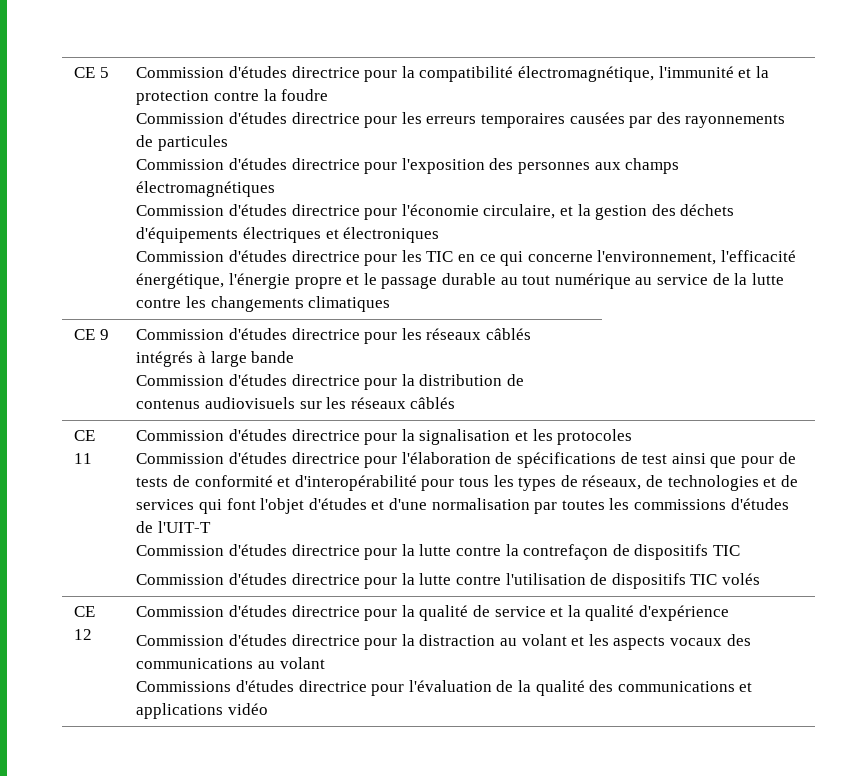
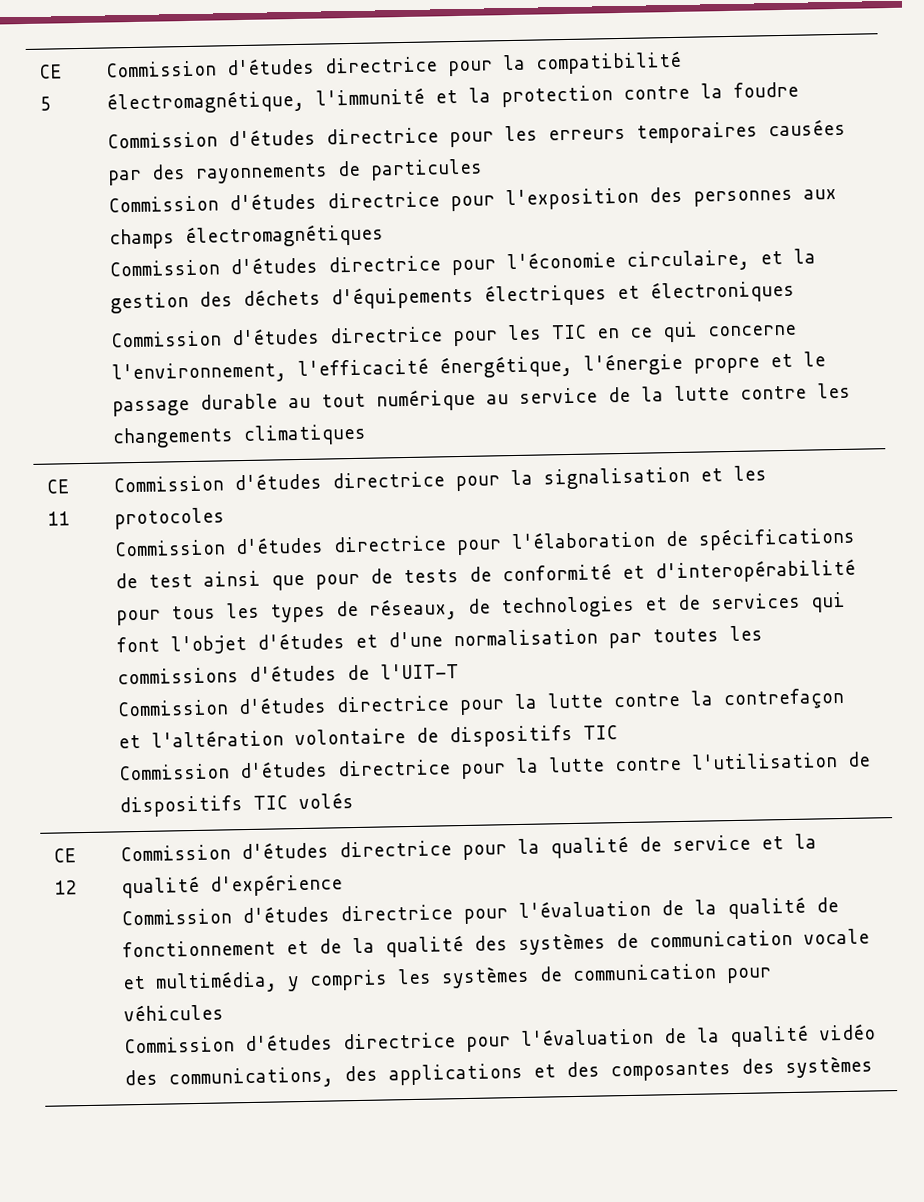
- CE 9 | Commission d'études directrice pour les réseaux câblés intégrés à large bande
- Commission d'études directrice pour la distribution de contenus audiovisuels sur les réseaux câblés
- Commission d'études directrice pour la lutte contre la contrefaçon de dispositifs TIC
+ Commission d'études directrice pour la lutte contre la contrefaçon et l'altération volontaire de dispositifs TIC
- Commission d'études directrice pour la distraction au volant et les aspects vocaux des communications au volant
- Commissions d'études directrice pour l'évaluation de la qualité des communications et applications vidéo
+ Commission d'études directrice pour l'évaluation de la qualité de fonctionnement et de la qualité des systèmes de communication vocale et multimédia, y compris les systèmes de communication pour véhicules
+ Commission d'études directrice pour l'évaluation de la qualité vidéo des communications, des applications et des composantes des systèmes

